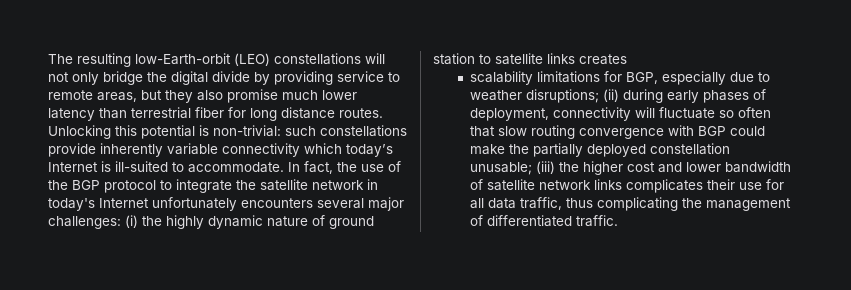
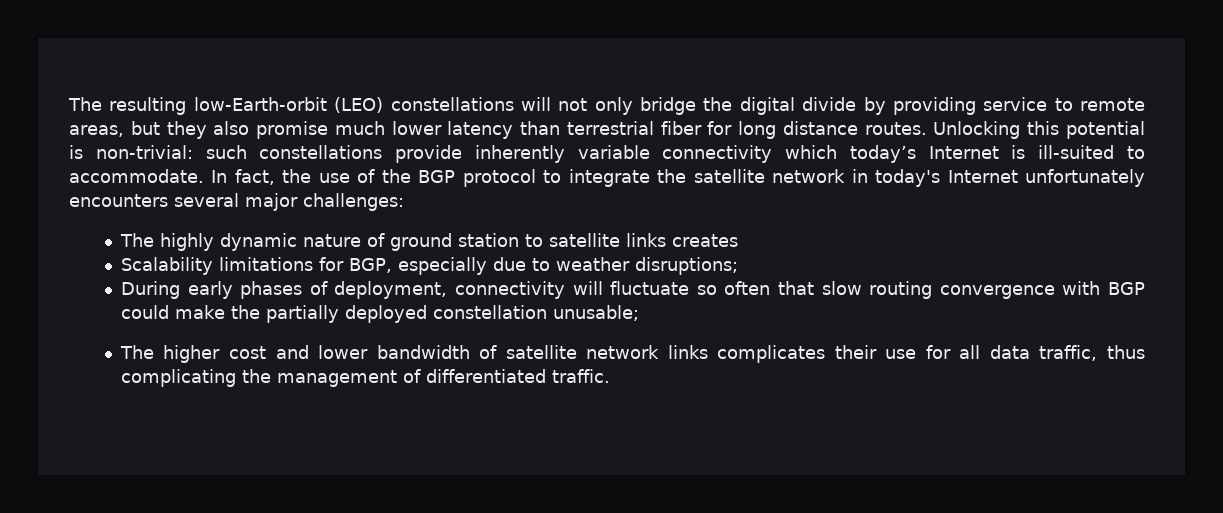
- In fact, the use of the BGP protocol to integrate the satellite network in today's Internet unfortunately encounters several major challenges: (i) the highly dynamic nature of ground station to satellite links creates
+ In fact, the use of the BGP protocol to integrate the satellite network in today's Internet unfortunately encounters several major challenges:
+ The highly dynamic nature of ground station to satellite links creates
- scalability limitations for BGP, especially due to weather disruptions; (ii) during early phases of deployment, connectivity will fluctuate so often that slow routing convergence with BGP could make the partially deployed constellation unusable; (iii) the higher cost and lower bandwidth of satellite network links complicates their use for all data traffic, thus complicating the management of differentiated traffic.
+ Scalability limitations for BGP, especially due to weather disruptions;
+ During early phases of deployment, connectivity will fluctuate so often that slow routing convergence with BGP could make the partially deployed constellation unusable;
+ The higher cost and lower bandwidth of satellite network links complicates their use for all data traffic, thus complicating the management of differentiated traffic.

